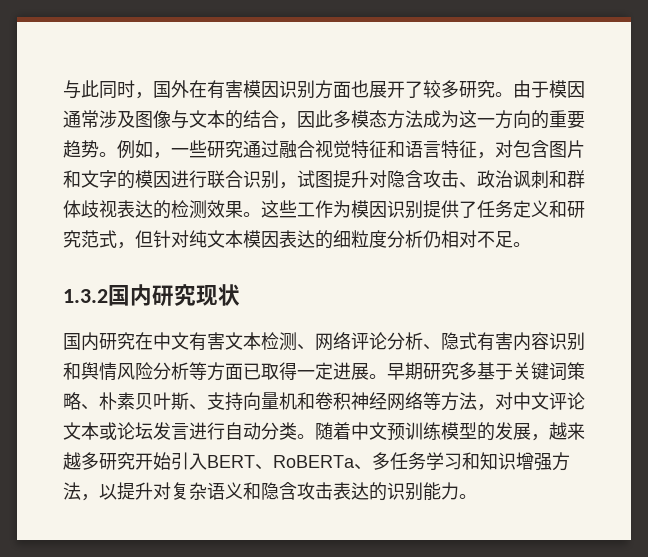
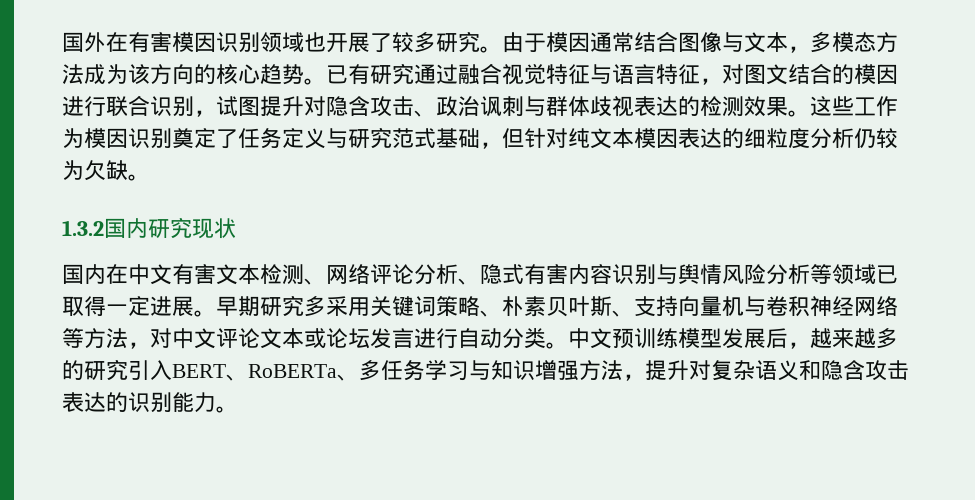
- 与此同时，国外在有害模因识别方面也展开了较多研究。
+ 国外在有害模因识别领域也开展了较多研究。
- 由于模因通常涉及图像与文本的结合，因此多模态方法成为这一方向的重要趋势。例如，一些研究通过融合视觉特征和语言特征，对包含图片和文字的模因进行联合识别，试图提升对隐含攻击、政治讽刺和群体歧视表达的检测效果。
+ 由于模因通常结合图像与文本，多模态方法成为该方向的核心趋势。已有研究通过融合视觉特征与语言特征，对图文结合的模因进行联合识别，试图提升对隐含攻击、政治讽刺与群体歧视表达的检测效果。
- 这些工作为模因识别提供了任务定义和研究范式，但针对纯文本模因表达的细粒度分析仍相对不足。
+ 这些工作为模因识别奠定了任务定义与研究范式基础，但针对纯文本模因表达的细粒度分析仍较为欠缺。
- 国内研究在中文有害文本检测、网络评论分析、隐式有害内容识别和舆情风险分析等方面已取得一定进展。
+ 国内在中文有害文本检测、网络评论分析、隐式有害内容识别与舆情风险分析等领域已取得一定进展。
- 早期研究多基于关键词策略、朴素贝叶斯、支持向量机和卷积神经网络等方法，对中文评论文本或论坛发言进行自动分类。
+ 早期研究多采用关键词策略、朴素贝叶斯、支持向量机与卷积神经网络等方法，对中文评论文本或论坛发言进行自动分类。
- 随着中文预训练模型的发展，越来越多研究开始引入BERT、RoBERTa、多任务学习和知识增强方法，以提升对复杂语义和隐含攻击表达的识别能力。
+ 中文预训练模型发展后，越来越多的研究引入BERT、RoBERTa、多任务学习与知识增强方法，提升对复杂语义和隐含攻击表达的识别能力。

